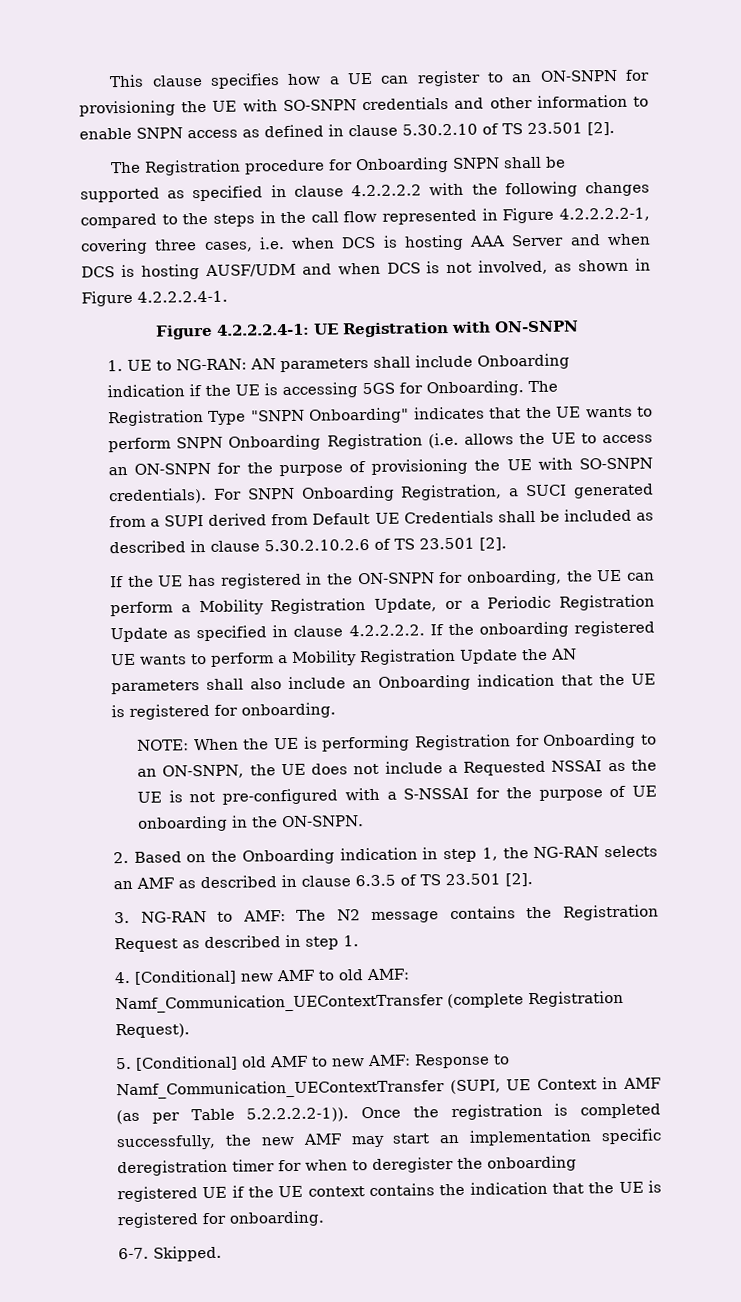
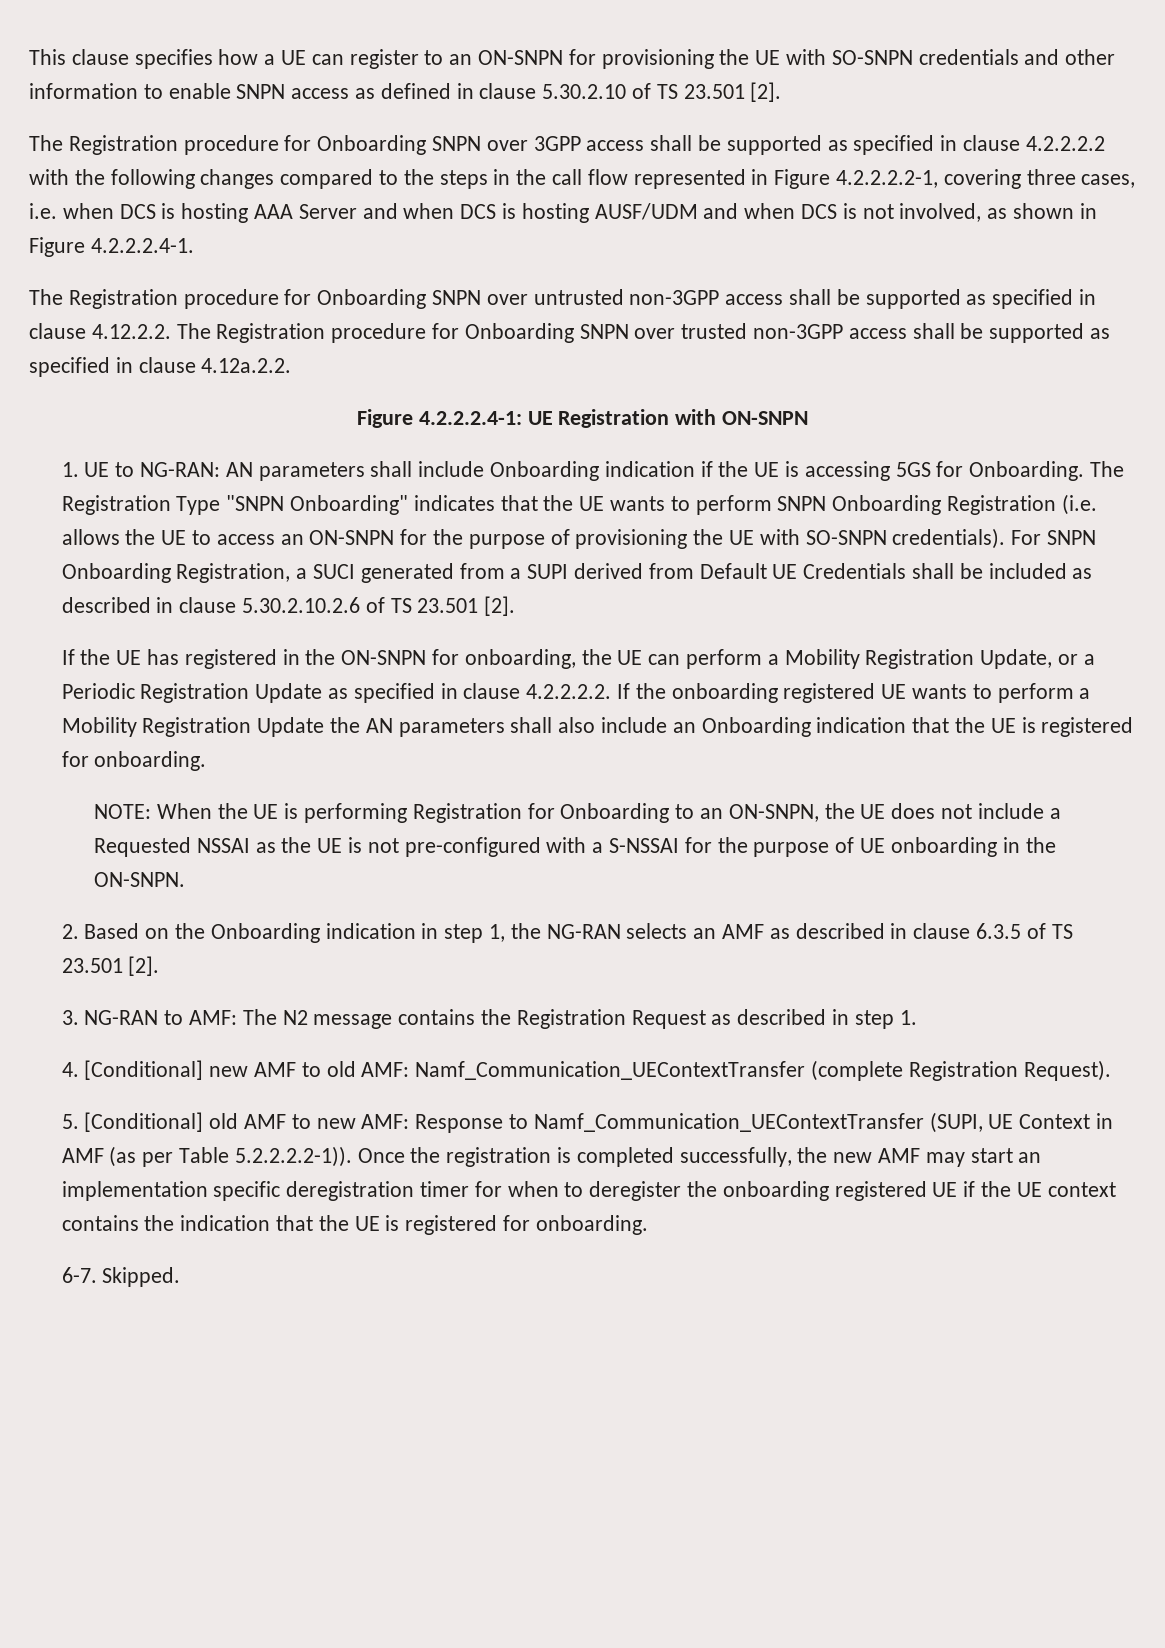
- The Registration procedure for Onboarding SNPN shall be supported as specified in clause 4.2.2.2.2 with the following changes compared to the steps in the call flow represented in Figure 4.2.2.2.2-1, covering three cases, i.e. when DCS is hosting AAA Server and when DCS is hosting AUSF/UDM and when DCS is not involved, as shown in Figure 4.2.2.2.4-1.
+ The Registration procedure for Onboarding SNPN over 3GPP access shall be supported as specified in clause 4.2.2.2.2 with the following changes compared to the steps in the call flow represented in Figure 4.2.2.2.2-1, covering three cases, i.e. when DCS is hosting AAA Server and when DCS is hosting AUSF/UDM and when DCS is not involved, as shown in Figure 4.2.2.2.4-1.
+ The Registration procedure for Onboarding SNPN over untrusted non-3GPP access shall be supported as specified in clause 4.12.2.2. The Registration procedure for Onboarding SNPN over trusted non-3GPP access shall be supported as specified in clause 4.12a.2.2.

